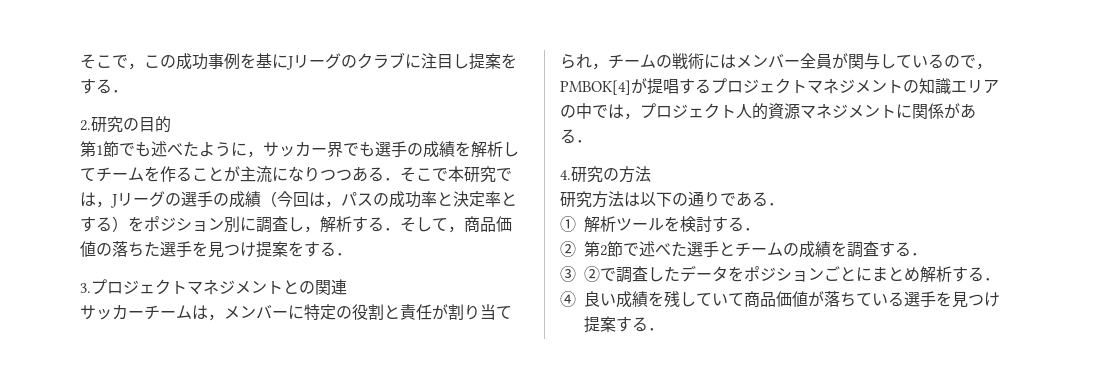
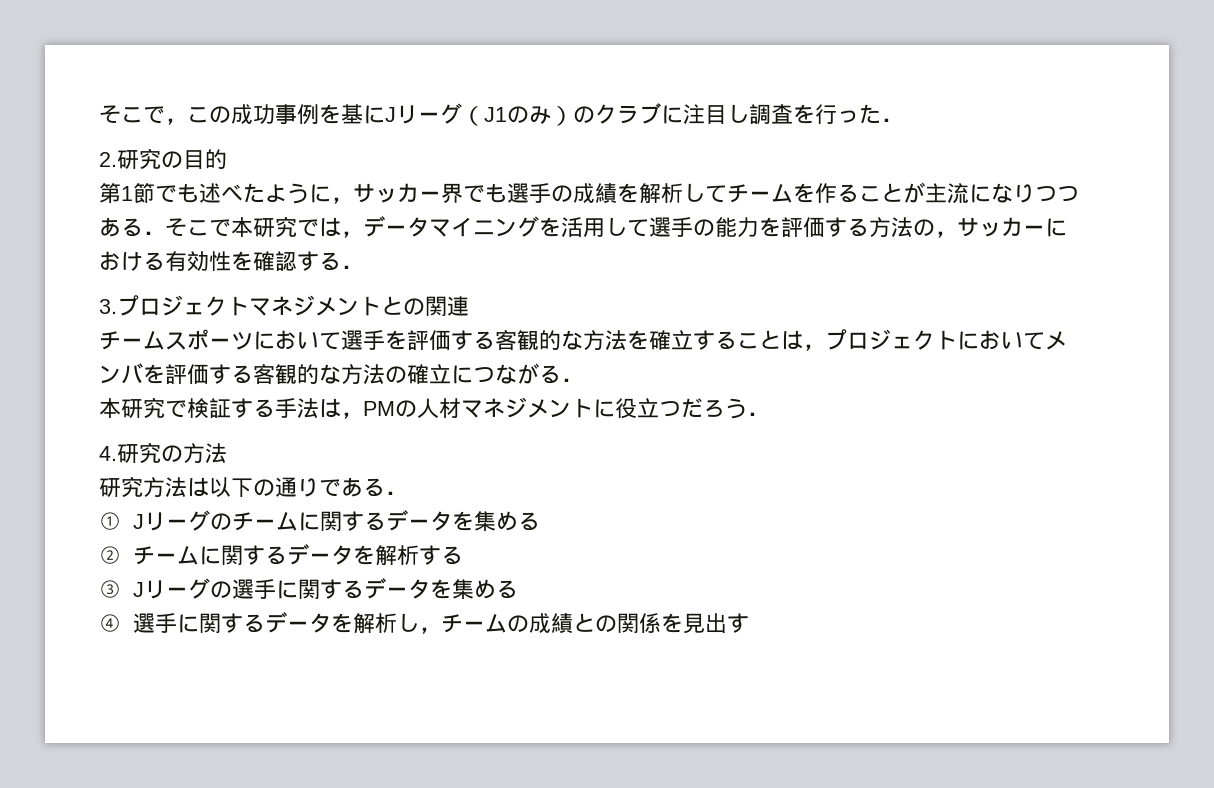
- そこで，この成功事例を基にJリーグのクラブに注目し提案をする．
+ そこで，この成功事例を基にJリーグ（J1のみ）のクラブに注目し調査を行った．
- 第1節でも述べたように，サッカー界でも選手の成績を解析してチームを作ることが主流になりつつある．そこで本研究では，Jリーグの選手の成績（今回は，パスの成功率と決定率とする）をポジション別に調査し，解析する．そして，商品価値の落ちた選手を見つけ提案をする．
+ 第1節でも述べたように，サッカー界でも選手の成績を解析してチームを作ることが主流になりつつある．そこで本研究では，データマイニングを活用して選手の能力を評価する方法の，サッカーにおける有効性を確認する．
- サッカーチームは，メンバーに特定の役割と責任が割り当てられ，チームの戦術にはメンバー全員が関与しているので，PMBOK[4]が提唱するプロジェクトマネジメントの知識エリアの中では，プロジェクト人的資源マネジメントに関係がある．
+ チームスポーツにおいて選手を評価する客観的な方法を確立することは，プロジェクトにおいてメンバを評価する客観的な方法の確立につながる．
+ 本研究で検証する手法は，PMの人材マネジメントに役立つだろう．
- ①解析ツールを検討する．
- ②第2節で述べた選手とチームの成績を調査する．
- ③ ②で調査したデータをポジションごとにまとめ解析する．
- ④良い成績を残していて商品価値が落ちている選手を見つけ提案する．
+ ① Jリーグのチームに関するデータを集める
+ ②チームに関するデータを解析する
+ ③ Jリーグの選手に関するデータを集める
+ ④選手に関するデータを解析し，チームの成績との関係を見出す

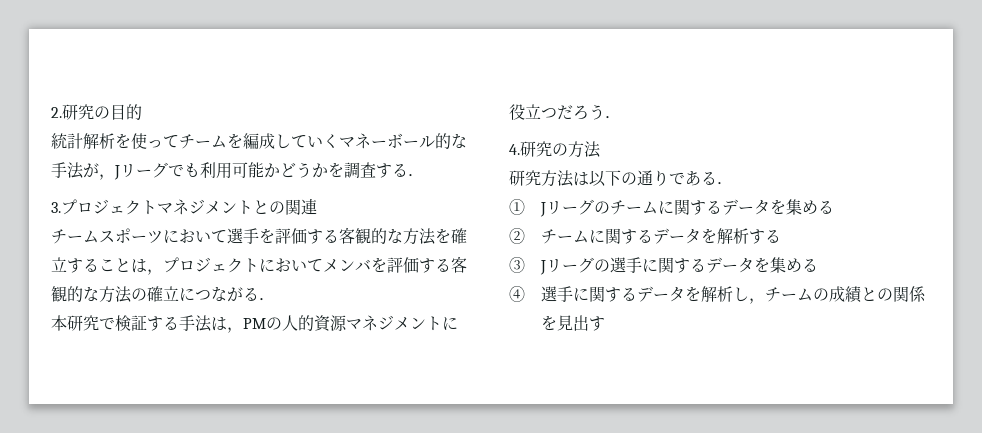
- そこで，この成功事例を基にJリーグ（J1のみ）のクラブに注目し調査を行った．
  2.研究の目的
- 第1節でも述べたように，サッカー界でも選手の成績を解析してチームを作ることが主流になりつつある．そこで本研究では，データマイニングを活用して選手の能力を評価する方法の，サッカーにおける有効性を確認する．
+ 統計解析を使ってチームを編成していくマネーボール的な手法が，Jリーグでも利用可能かどうかを調査する．
- 本研究で検証する手法は，PMの人材マネジメントに役立つだろう．
+ 本研究で検証する手法は，PMの人的資源マネジメントに役立つだろう．

